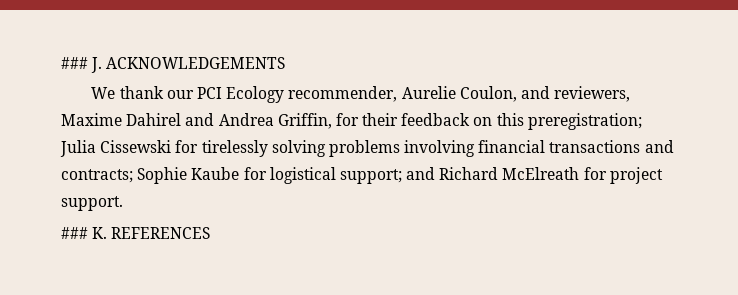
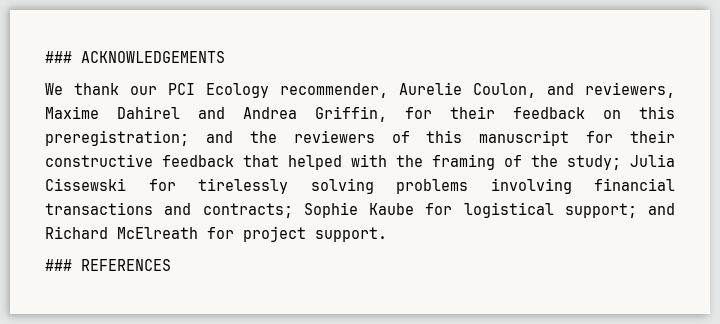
- ### J. ACKNOWLEDGEMENTS
+ ### ACKNOWLEDGEMENTS
- We thank our PCI Ecology recommender, Aurelie Coulon, and reviewers, Maxime Dahirel and Andrea Griffin, for their feedback on this preregistration; Julia Cissewski for tirelessly solving problems involving financial transactions and contracts; Sophie Kaube for logistical support; and Richard McElreath for project support.
+ We thank our PCI Ecology recommender, Aurelie Coulon, and reviewers, Maxime Dahirel and Andrea Griffin, for their feedback on this preregistration; and the reviewers of this manuscript for their constructive feedback that helped with the framing of the study; Julia Cissewski for tirelessly solving problems involving financial transactions and contracts; Sophie Kaube for logistical support; and Richard McElreath for project support.
- ### K. REFERENCES
+ ### REFERENCES

